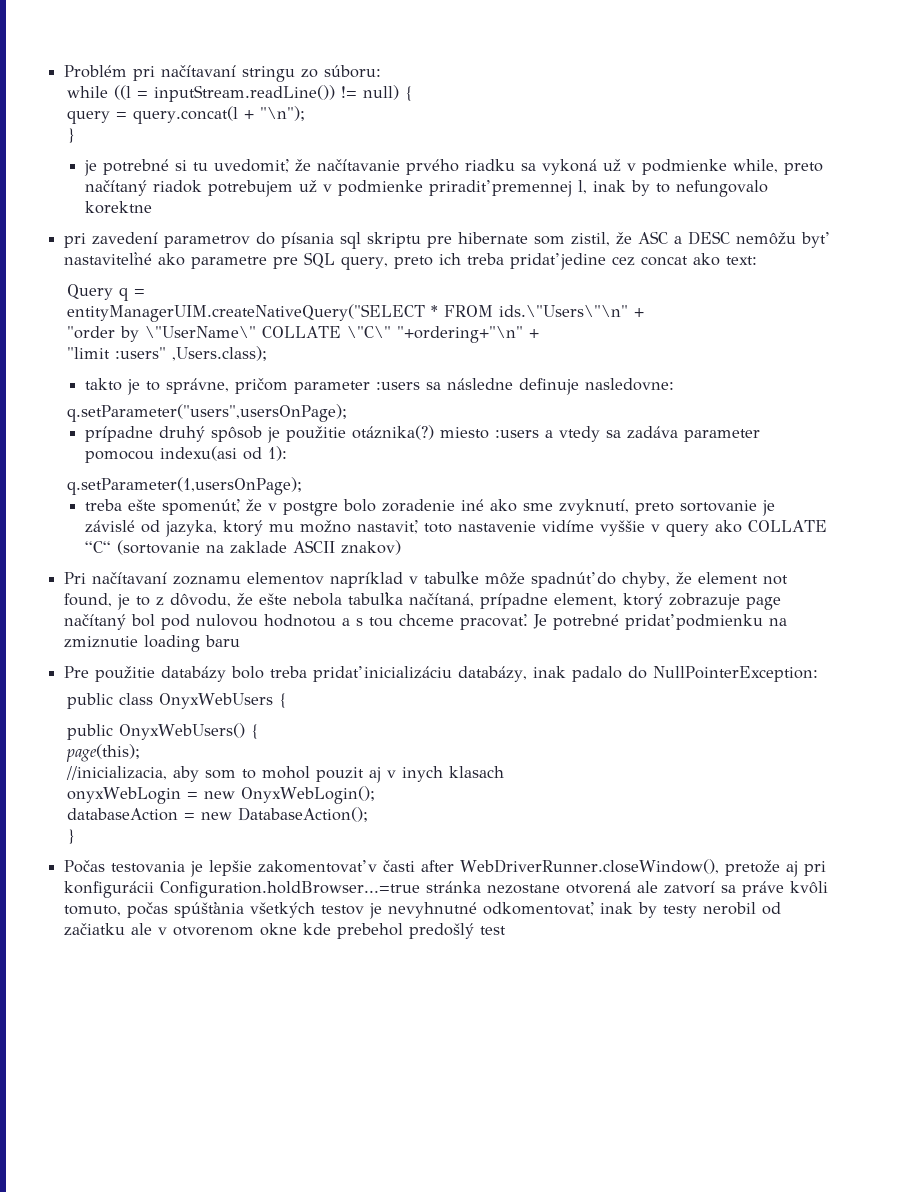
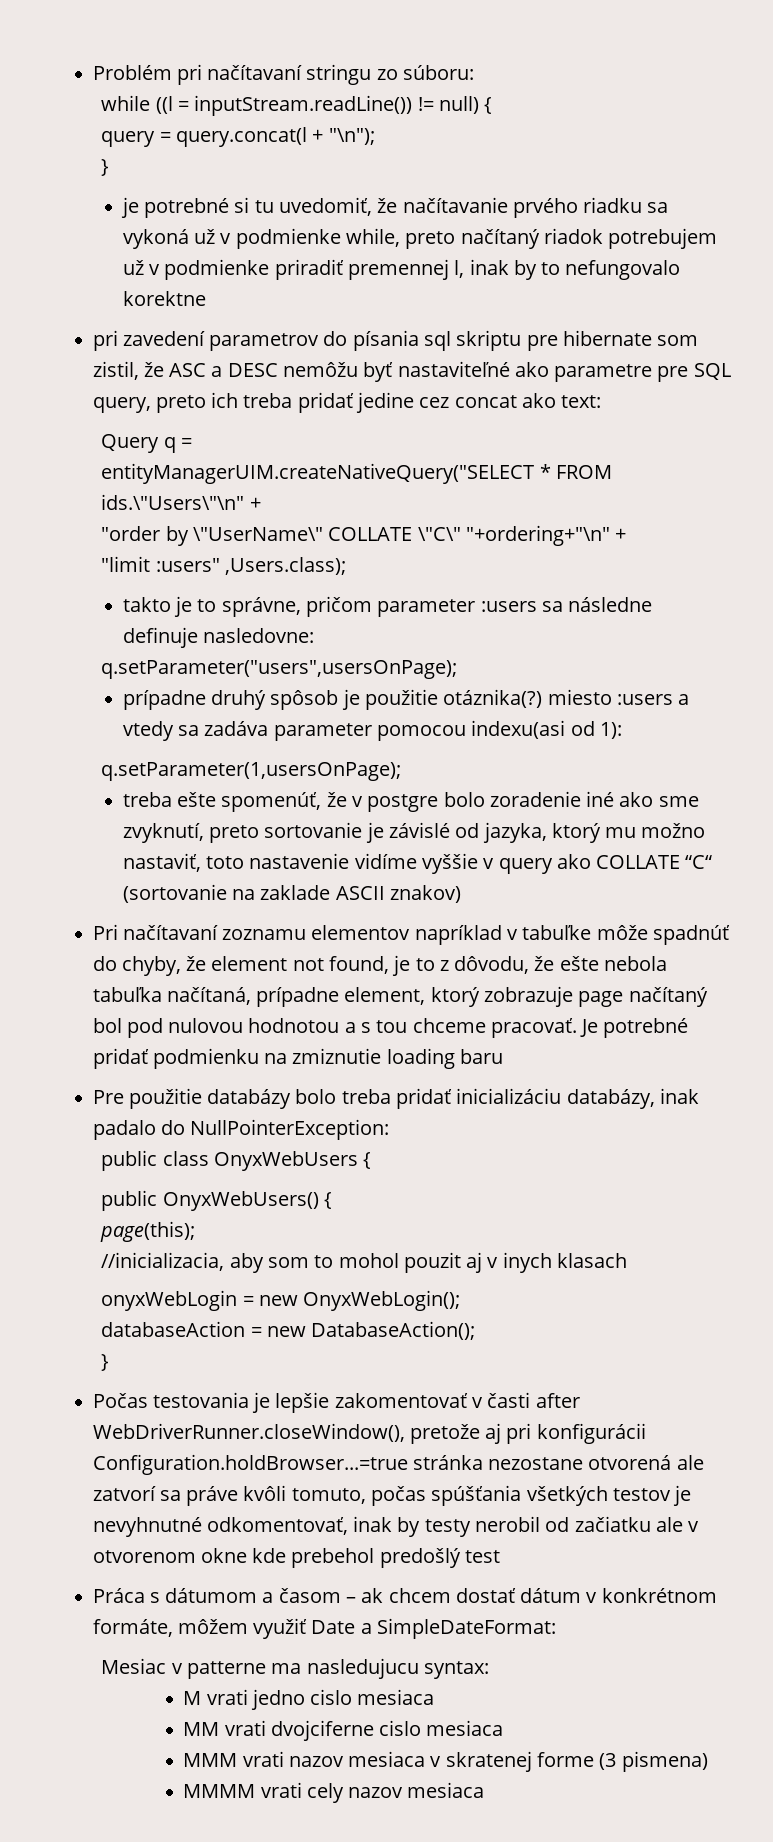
+ Práca s dátumom a časom – ak chcem dostať dátum v konkrétnom formáte, môžem využiť Date a SimpleDateFormat:
+ Mesiac v patterne ma nasledujucu syntax:
+ M vrati jedno cislo mesiaca
+ MM vrati dvojciferne cislo mesiaca
+ MMM vrati nazov mesiaca v skratenej forme (3 pismena)
+ MMMM vrati cely nazov mesiaca

